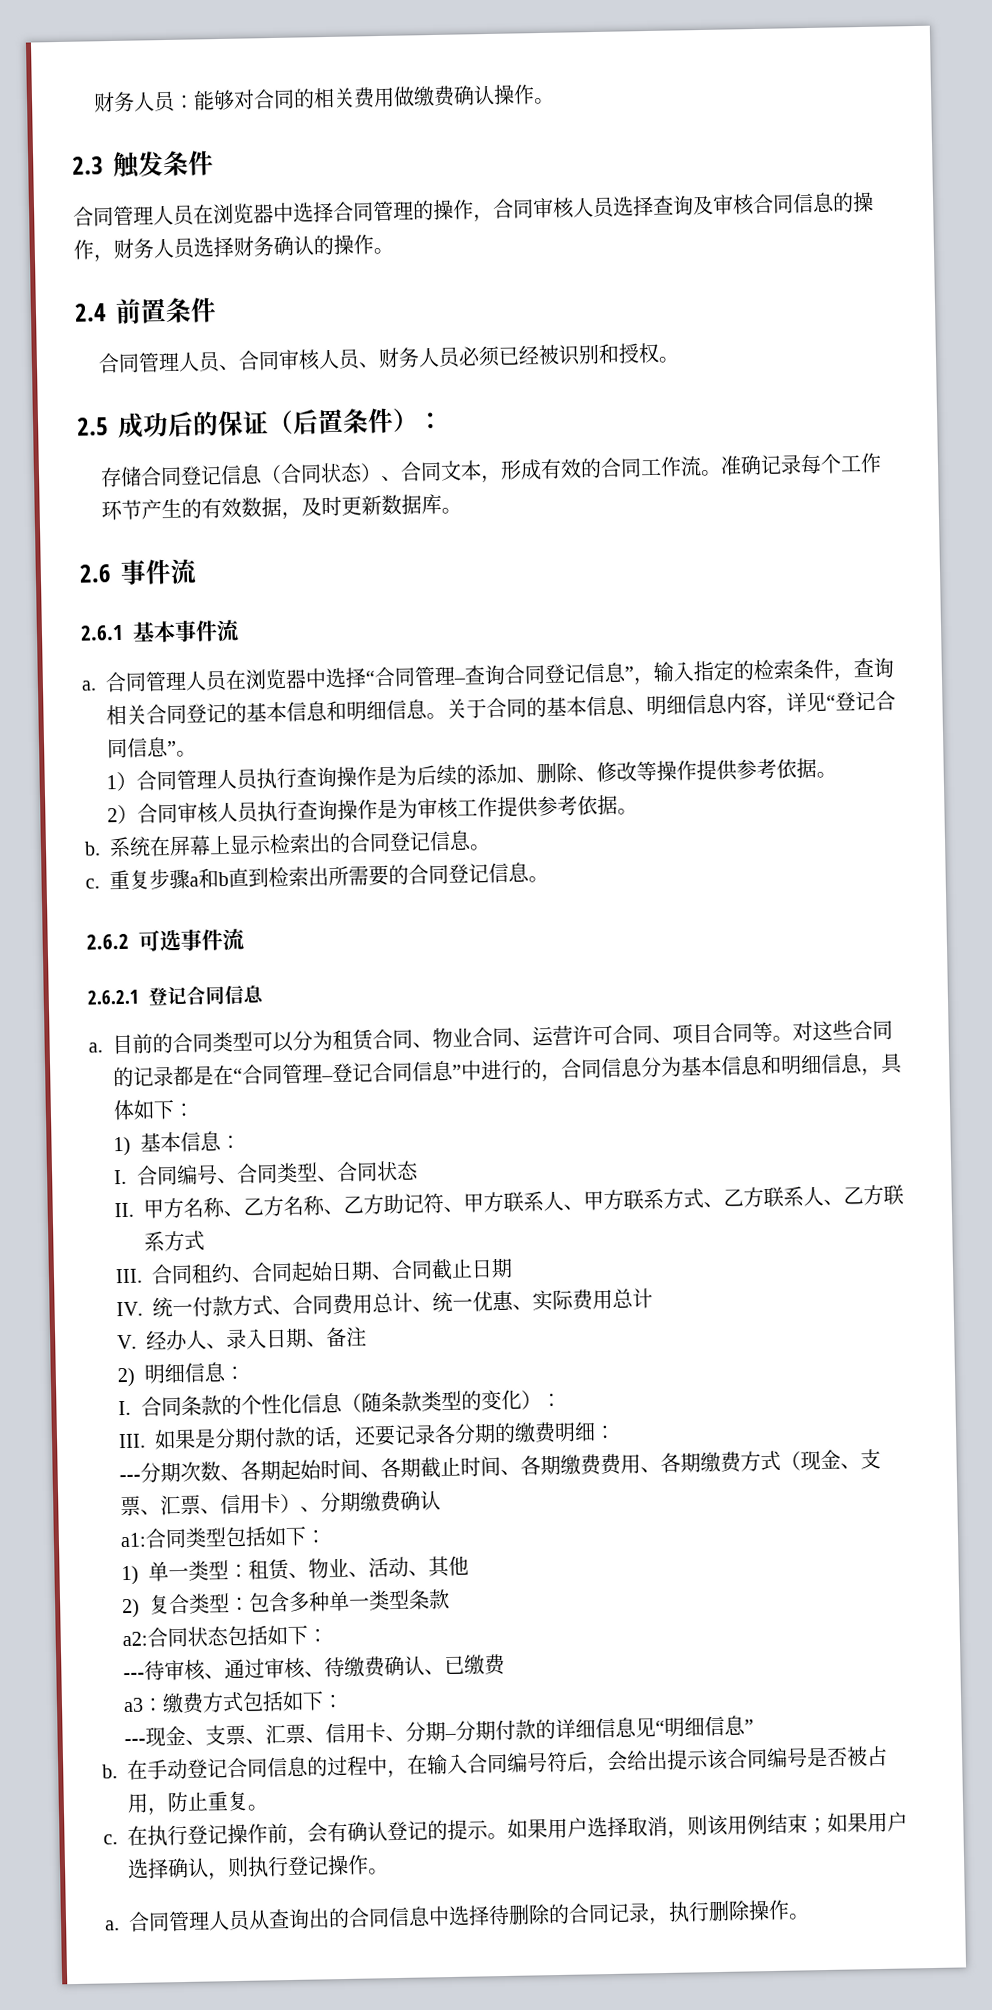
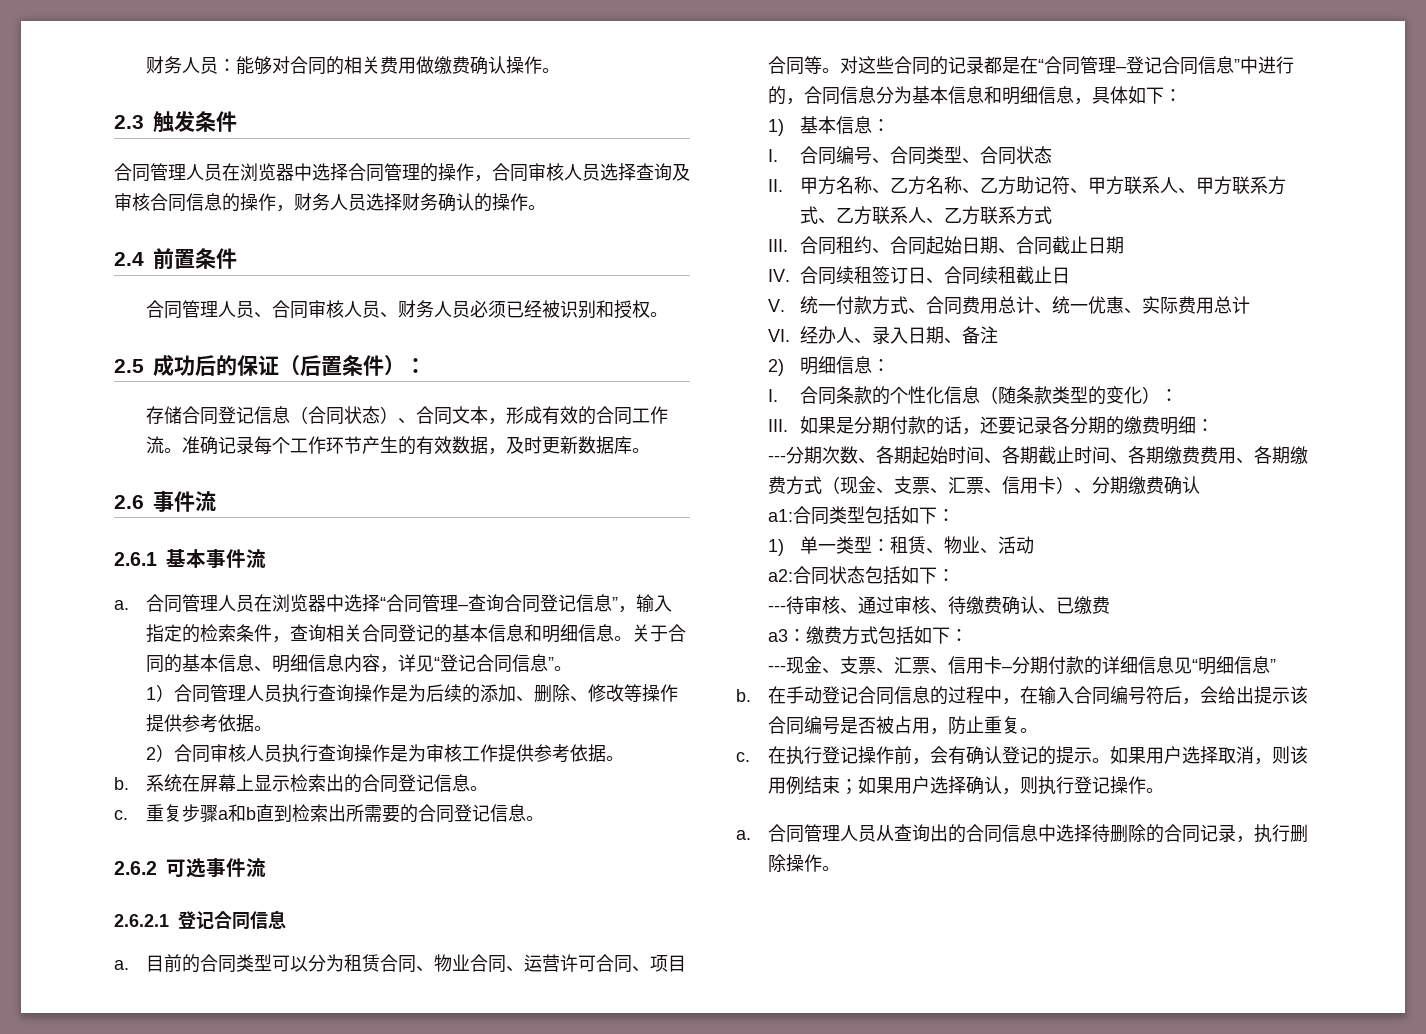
- IV.统一付款方式、合同费用总计、统一优惠、实际费用总计
+ IV.合同续租签订日、合同续租截止日
+ V.统一付款方式、合同费用总计、统一优惠、实际费用总计
- V.经办人、录入日期、备注
+ VI.经办人、录入日期、备注
- 1)单一类型：租赁、物业、活动、其他
- 2)复合类型：包含多种单一类型条款
+ 1)单一类型：租赁、物业、活动
- ---现金、支票、汇票、信用卡、分期–分期付款的详细信息见“明细信息”
+ ---现金、支票、汇票、信用卡–分期付款的详细信息见“明细信息”

